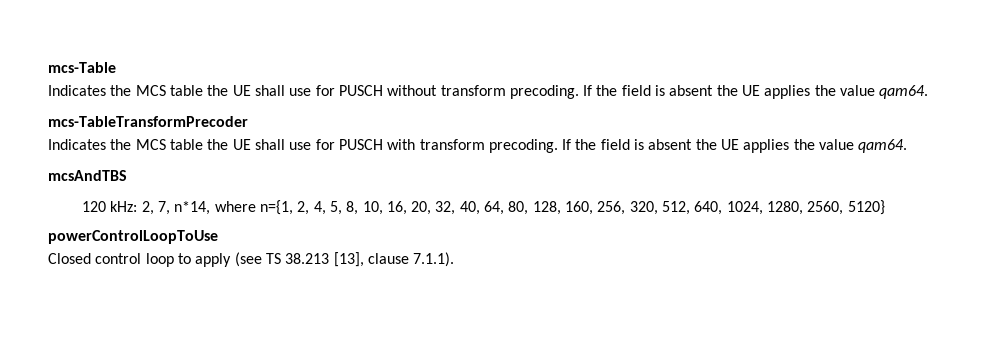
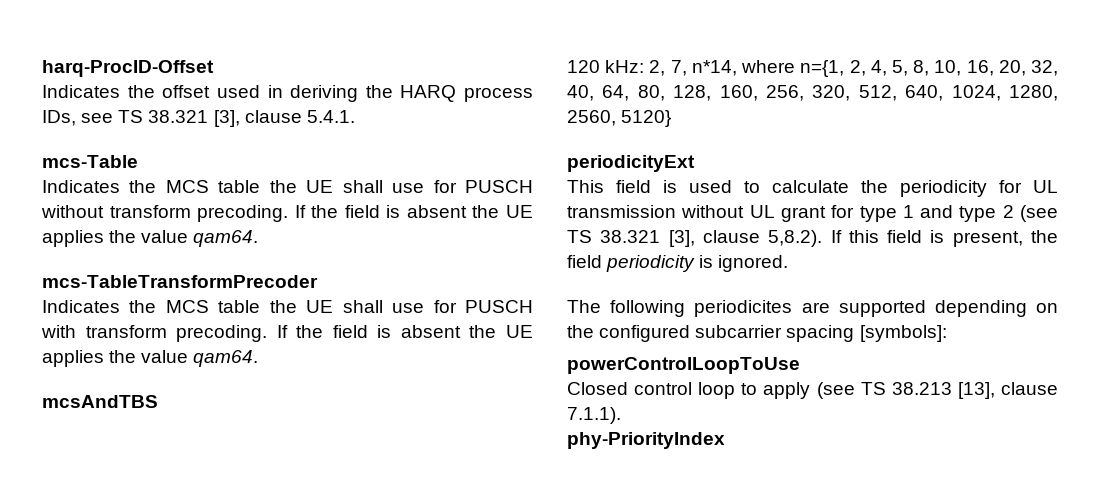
+ harq-ProcID-Offset
+ Indicates the offset used in deriving the HARQ process IDs, see TS 38.321 [3], clause 5.4.1.
+ periodicityExt
+ This field is used to calculate the periodicity for UL transmission without UL grant for type 1 and type 2 (see TS 38.321 [3], clause 5,8.2). If this field is present, the field periodicity is ignored.
+ The following periodicites are supported depending on the configured subcarrier spacing [symbols]:
+ phy-PriorityIndex

